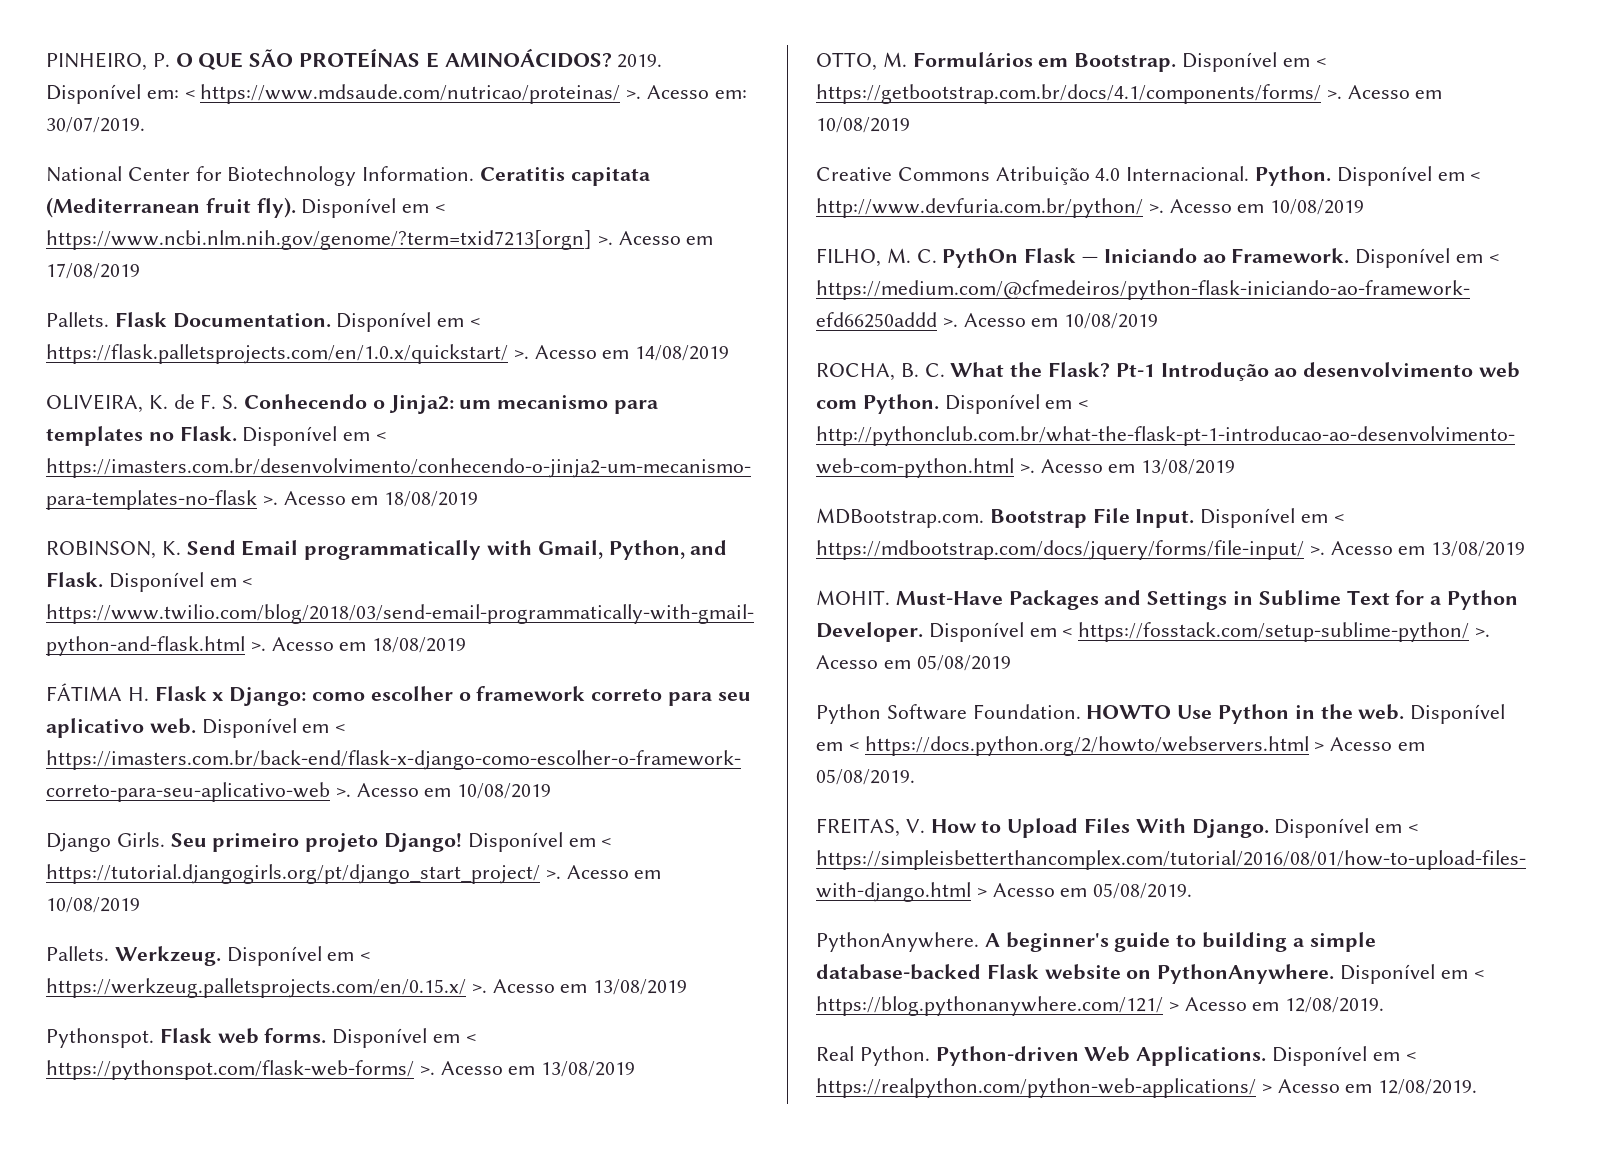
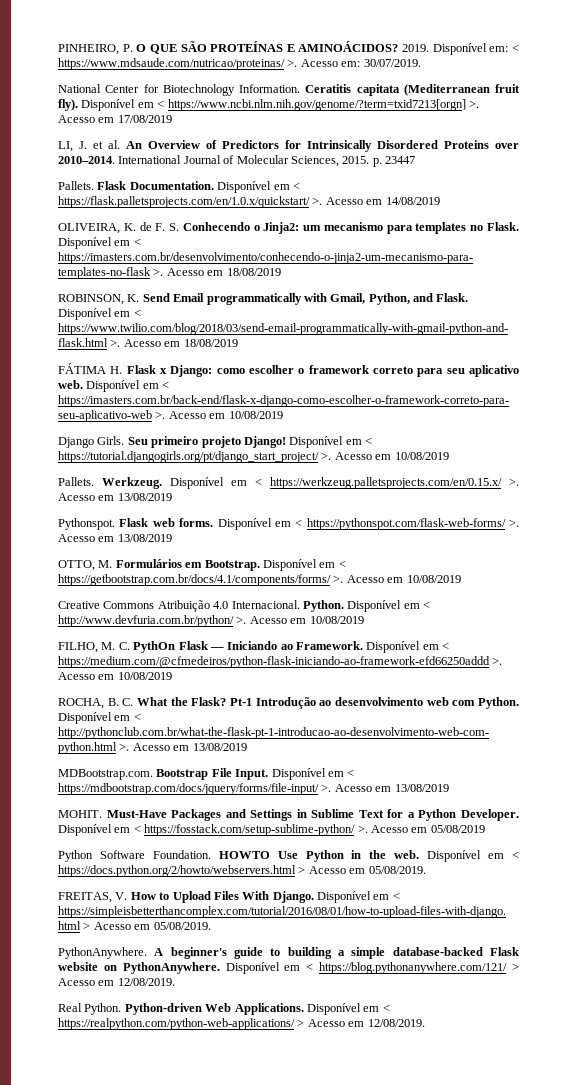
+ LI, J. et al. An Overview of Predictors for Intrinsically Disordered Proteins over 2010–2014. International Journal of Molecular Sciences, 2015. p. 23447

